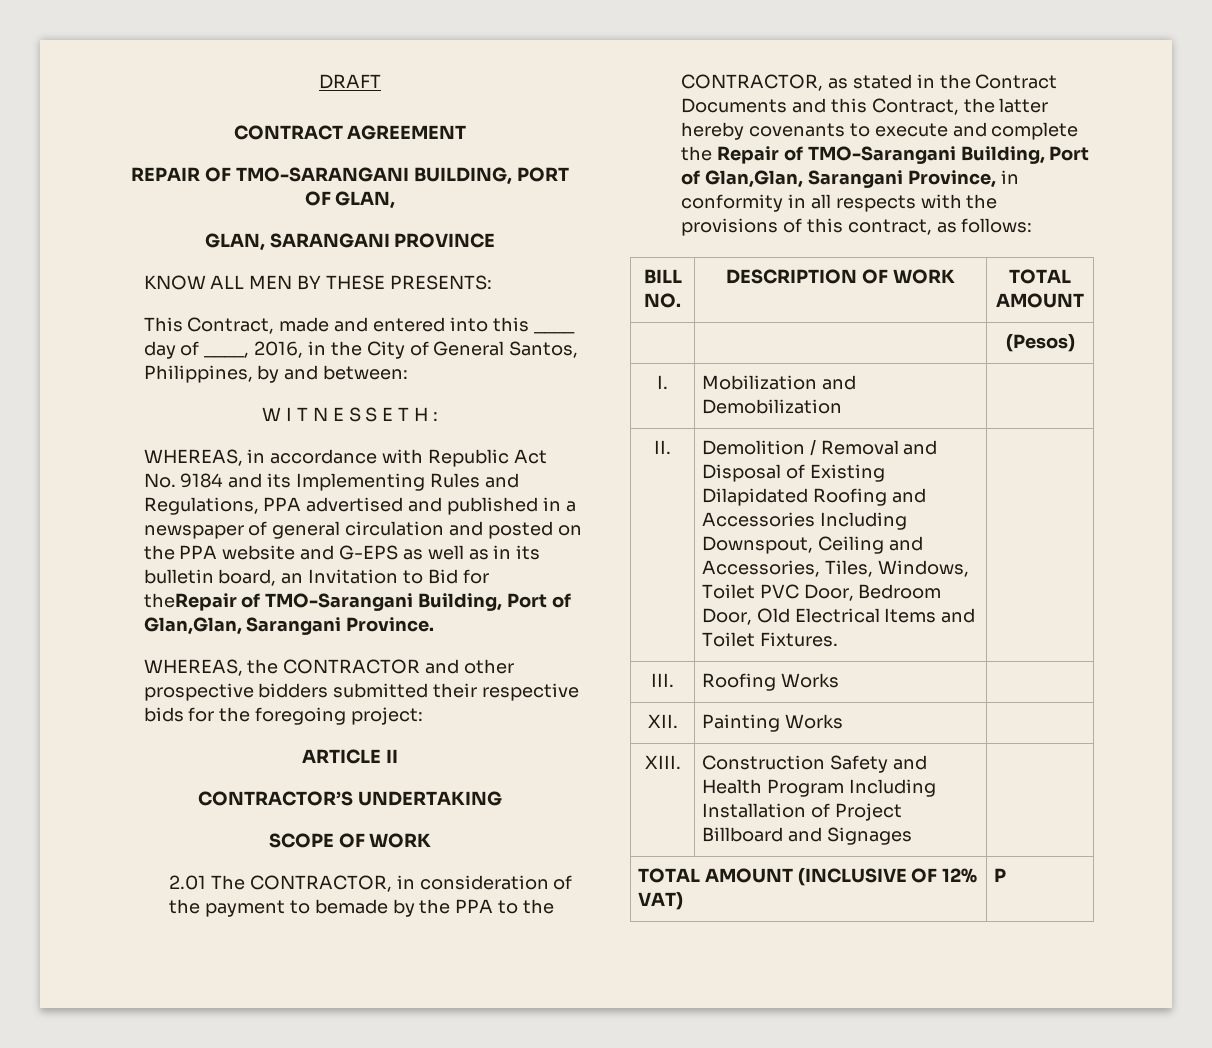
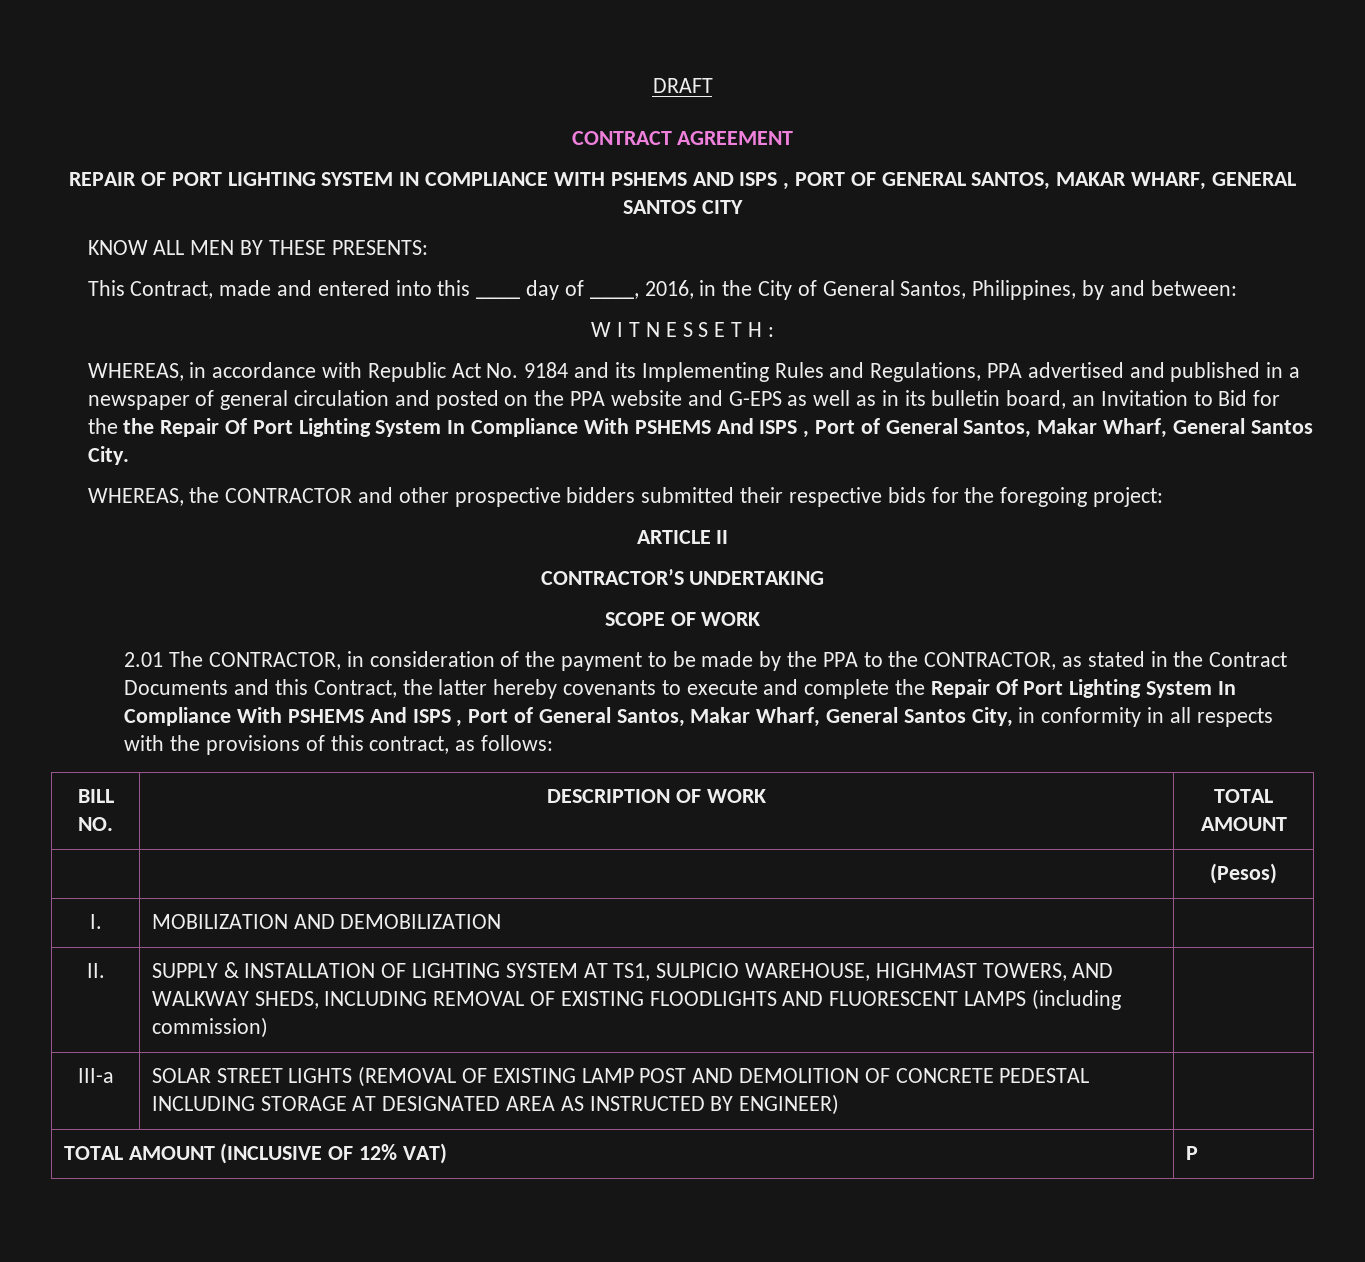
- REPAIR OF TMO-SARANGANI BUILDING, PORT OF GLAN,
- GLAN, SARANGANI PROVINCE
+ REPAIR OF PORT LIGHTING SYSTEM IN COMPLIANCE WITH PSHEMS AND ISPS , PORT OF GENERAL SANTOS, MAKAR WHARF, GENERAL SANTOS CITY
- WHEREAS, in accordance with Republic Act No. 9184 and its Implementing Rules and Regulations, PPA advertised and published in a newspaper of general circulation and posted on the PPA website and G-EPS as well as in its bulletin board, an Invitation to Bid for theRepair of TMO-Sarangani Building, Port of Glan,Glan, Sarangani Province.
+ WHEREAS, in accordance with Republic Act No. 9184 and its Implementing Rules and Regulations, PPA advertised and published in a newspaper of general circulation and posted on the PPA website and G-EPS as well as in its bulletin board, an Invitation to Bid for the the Repair Of Port Lighting System In Compliance With PSHEMS And ISPS , Port of General Santos, Makar Wharf, General Santos City.
- 2.01 The CONTRACTOR, in consideration of the payment to bemade by the PPA to the CONTRACTOR, as stated in the Contract Documents and this Contract, the latter hereby covenants to execute and complete the Repair of TMO-Sarangani Building, Port of Glan,Glan, Sarangani Province, in conformity in all respects with the provisions of this contract, as follows:
+ 2.01 The CONTRACTOR, in consideration of the payment to be made by the PPA to the CONTRACTOR, as stated in the Contract Documents and this Contract, the latter hereby covenants to execute and complete the Repair Of Port Lighting System In Compliance With PSHEMS And ISPS , Port of General Santos, Makar Wharf, General Santos City, in conformity in all respects with the provisions of this contract, as follows:
- I. | Mobilization and Demobilization |
- II. | Demolition / Removal and Disposal of Existing Dilapidated Roofing and Accessories Including Downspout, Ceiling and Accessories, Tiles, Windows, Toilet PVC Door, Bedroom Door, Old Electrical Items and Toilet Fixtures. |
- III. | Roofing Works |
- XII. | Painting Works |
- XIII. | Construction Safety and Health Program Including Installation of Project Billboard and Signages |
+ I. | MOBILIZATION AND DEMOBILIZATION |
+ II. | SUPPLY & INSTALLATION OF LIGHTING SYSTEM AT TS1, SULPICIO WAREHOUSE, HIGHMAST TOWERS, AND WALKWAY SHEDS, INCLUDING REMOVAL OF EXISTING FLOODLIGHTS AND FLUORESCENT LAMPS (including commission) |
+ III-a | SOLAR STREET LIGHTS (REMOVAL OF EXISTING LAMP POST AND DEMOLITION OF CONCRETE PEDESTAL INCLUDING STORAGE AT DESIGNATED AREA AS INSTRUCTED BY ENGINEER) |

